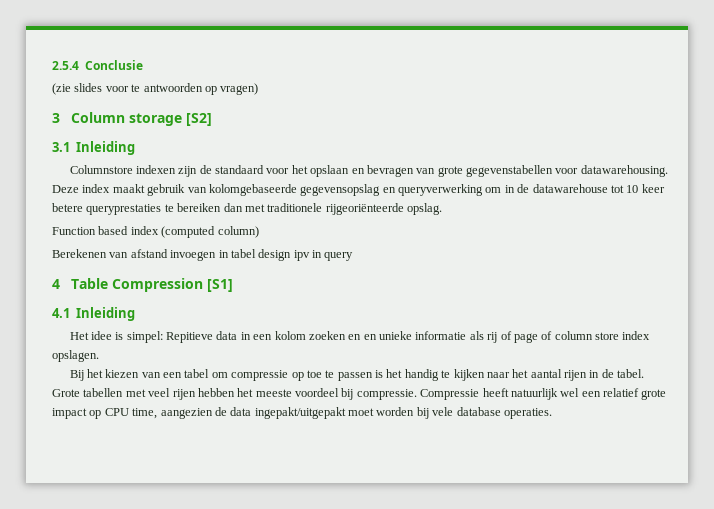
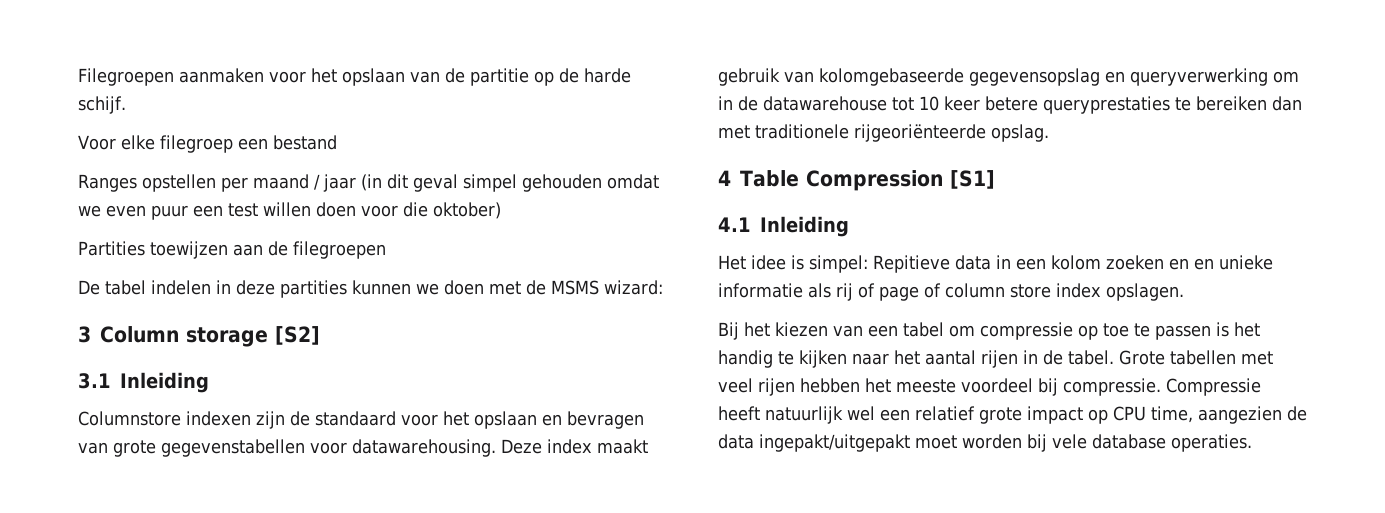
- 2.5.4 Conclusie
- (zie slides voor te antwoorden op vragen)
+ Filegroepen aanmaken voor het opslaan van de partitie op de harde schijf.
+ Voor elke filegroep een bestand
+ Ranges opstellen per maand / jaar (in dit geval simpel gehouden omdat we even puur een test willen doen voor die oktober)
+ Partities toewijzen aan de filegroepen
+ De tabel indelen in deze partities kunnen we doen met de MSMS wizard:
- Function based index (computed column)
- Berekenen van afstand invoegen in tabel design ipv in query

